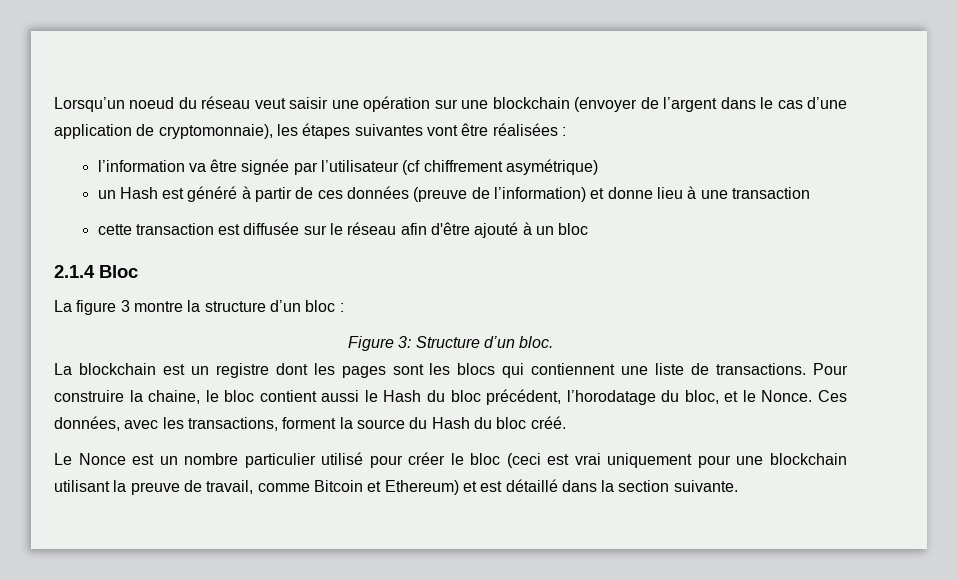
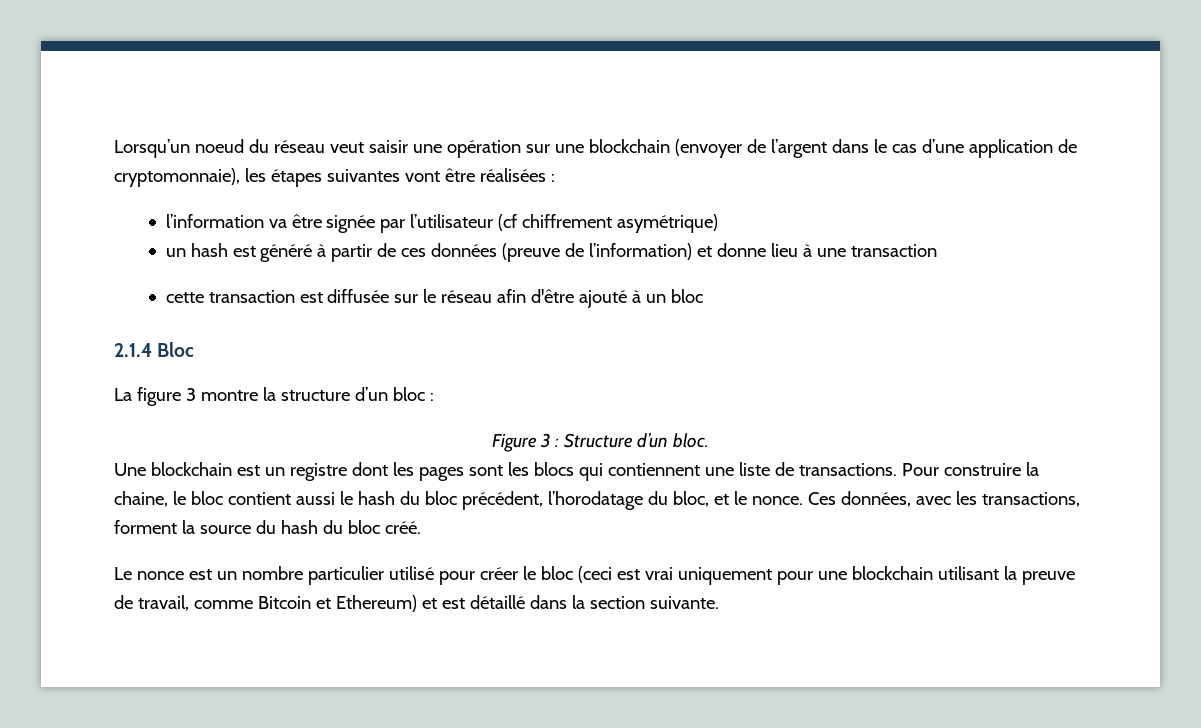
- un Hash est généré à partir de ces données (preuve de l’information) et donne lieu à une transaction
+ un hash est généré à partir de ces données (preuve de l’information) et donne lieu à une transaction
- Figure 3: Structure d’un bloc.
+ Figure 3 : Structure d’un bloc.
- La blockchain est un registre dont les pages sont les blocs qui contiennent une liste de transactions.
+ Une blockchain est un registre dont les pages sont les blocs qui contiennent une liste de transactions.
- Pour construire la chaine, le bloc contient aussi le Hash du bloc précédent, l’horodatage du bloc, et le Nonce.
+ Pour construire la chaine, le bloc contient aussi le hash du bloc précédent, l’horodatage du bloc, et le nonce.
- Ces données, avec les transactions, forment la source du Hash du bloc créé.
+ Ces données, avec les transactions, forment la source du hash du bloc créé.
- Le Nonce est un nombre particulier utilisé pour créer le bloc (ceci est vrai uniquement pour une blockchain utilisant la preuve de travail, comme Bitcoin et Ethereum) et est détaillé dans la section suivante.
+ Le nonce est un nombre particulier utilisé pour créer le bloc (ceci est vrai uniquement pour une blockchain utilisant la preuve de travail, comme Bitcoin et Ethereum) et est détaillé dans la section suivante.

